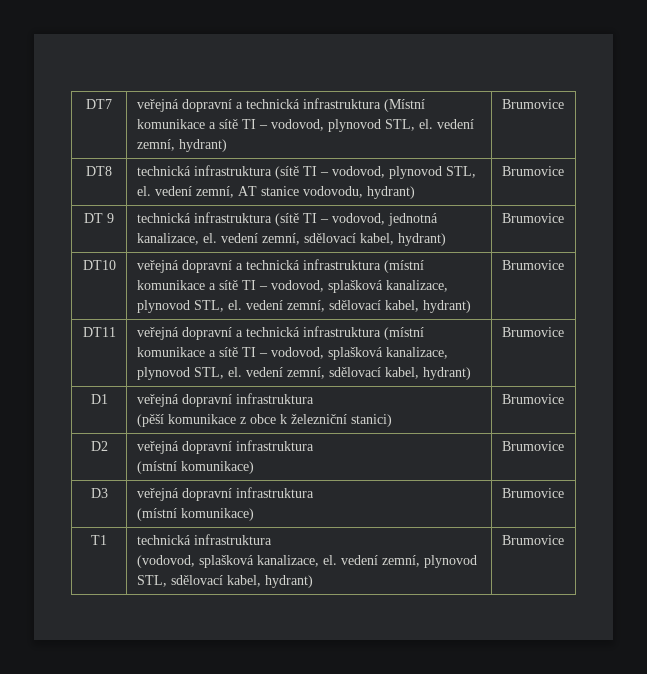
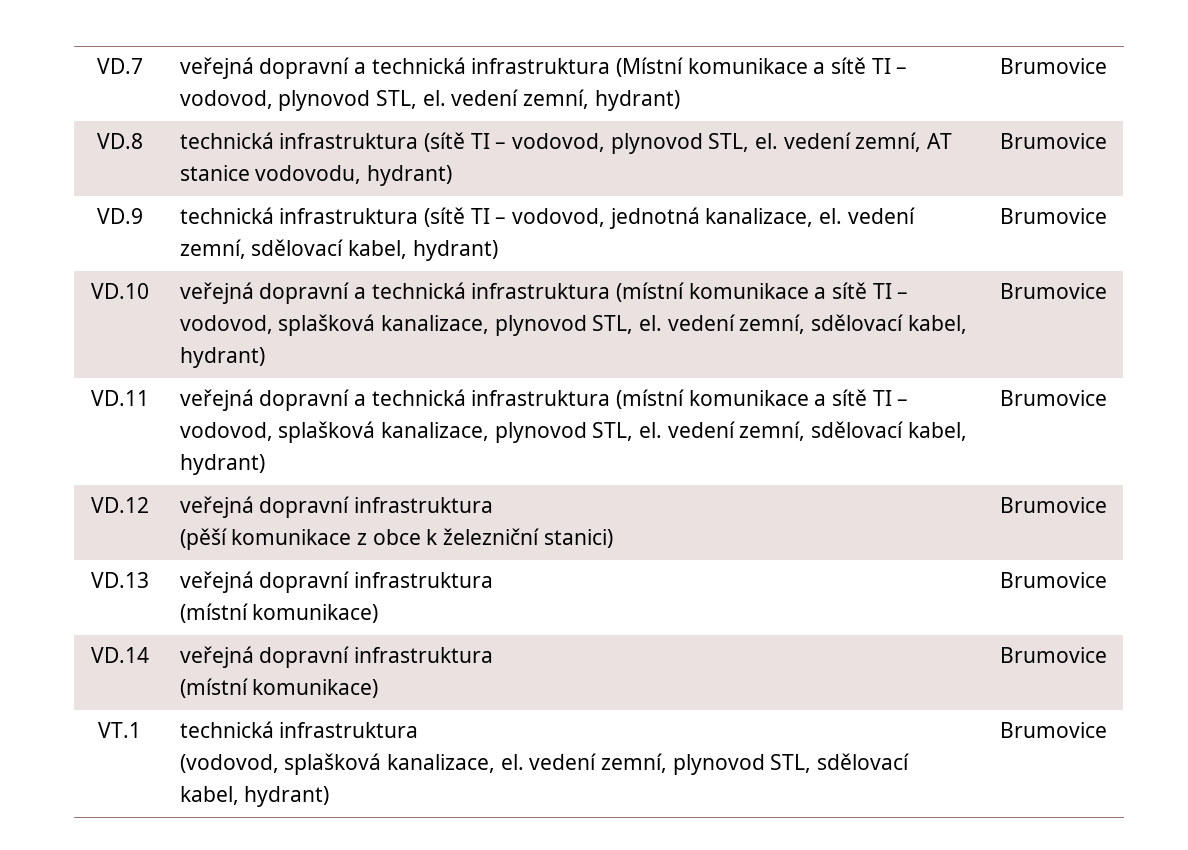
- DT7 | veřejná dopravní a technická infrastruktura (Místní komunikace a sítě TI – vodovod, plynovod STL, el. vedení zemní, hydrant) | Brumovice
+ VD.7 | veřejná dopravní a technická infrastruktura (Místní komunikace a sítě TI – vodovod, plynovod STL, el. vedení zemní, hydrant) | Brumovice
- DT8 | technická infrastruktura (sítě TI – vodovod, plynovod STL, el. vedení zemní, AT stanice vodovodu, hydrant) | Brumovice
+ VD.8 | technická infrastruktura (sítě TI – vodovod, plynovod STL, el. vedení zemní, AT stanice vodovodu, hydrant) | Brumovice
- DT 9 | technická infrastruktura (sítě TI – vodovod, jednotná kanalizace, el. vedení zemní, sdělovací kabel, hydrant) | Brumovice
+ VD.9 | technická infrastruktura (sítě TI – vodovod, jednotná kanalizace, el. vedení zemní, sdělovací kabel, hydrant) | Brumovice
- DT10 | veřejná dopravní a technická infrastruktura (místní komunikace a sítě TI – vodovod, splašková kanalizace, plynovod STL, el. vedení zemní, sdělovací kabel, hydrant) | Brumovice
+ VD.10 | veřejná dopravní a technická infrastruktura (místní komunikace a sítě TI – vodovod, splašková kanalizace, plynovod STL, el. vedení zemní, sdělovací kabel, hydrant) | Brumovice
- DT11 | veřejná dopravní a technická infrastruktura (místní komunikace a sítě TI – vodovod, splašková kanalizace, plynovod STL, el. vedení zemní, sdělovací kabel, hydrant) | Brumovice
+ VD.11 | veřejná dopravní a technická infrastruktura (místní komunikace a sítě TI – vodovod, splašková kanalizace, plynovod STL, el. vedení zemní, sdělovací kabel, hydrant) | Brumovice
- D1 | veřejná dopravní infrastruktura
+ VD.12 | veřejná dopravní infrastruktura
- D2 | veřejná dopravní infrastruktura
+ VD.13 | veřejná dopravní infrastruktura
  (místní komunikace) | Brumovice
- D3 | veřejná dopravní infrastruktura
+ VD.14 | veřejná dopravní infrastruktura
  (místní komunikace) | Brumovice
- T1 | technická infrastruktura
+ VT.1 | technická infrastruktura

